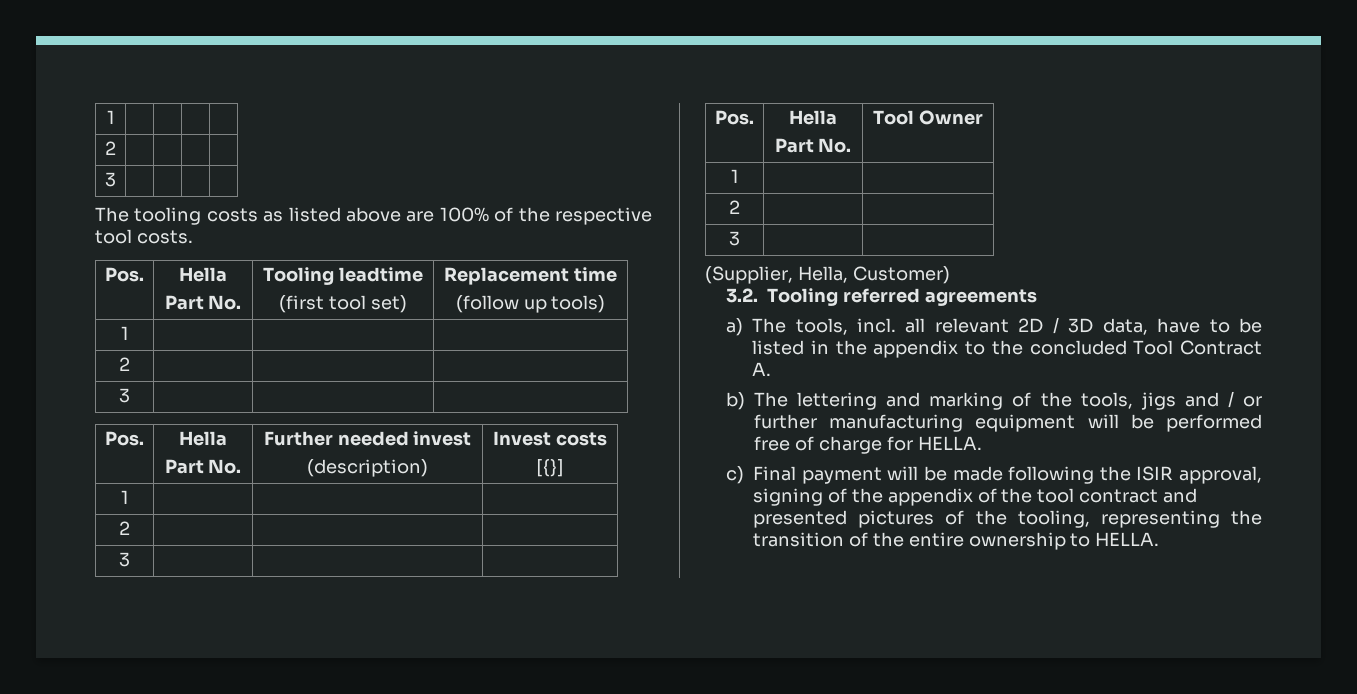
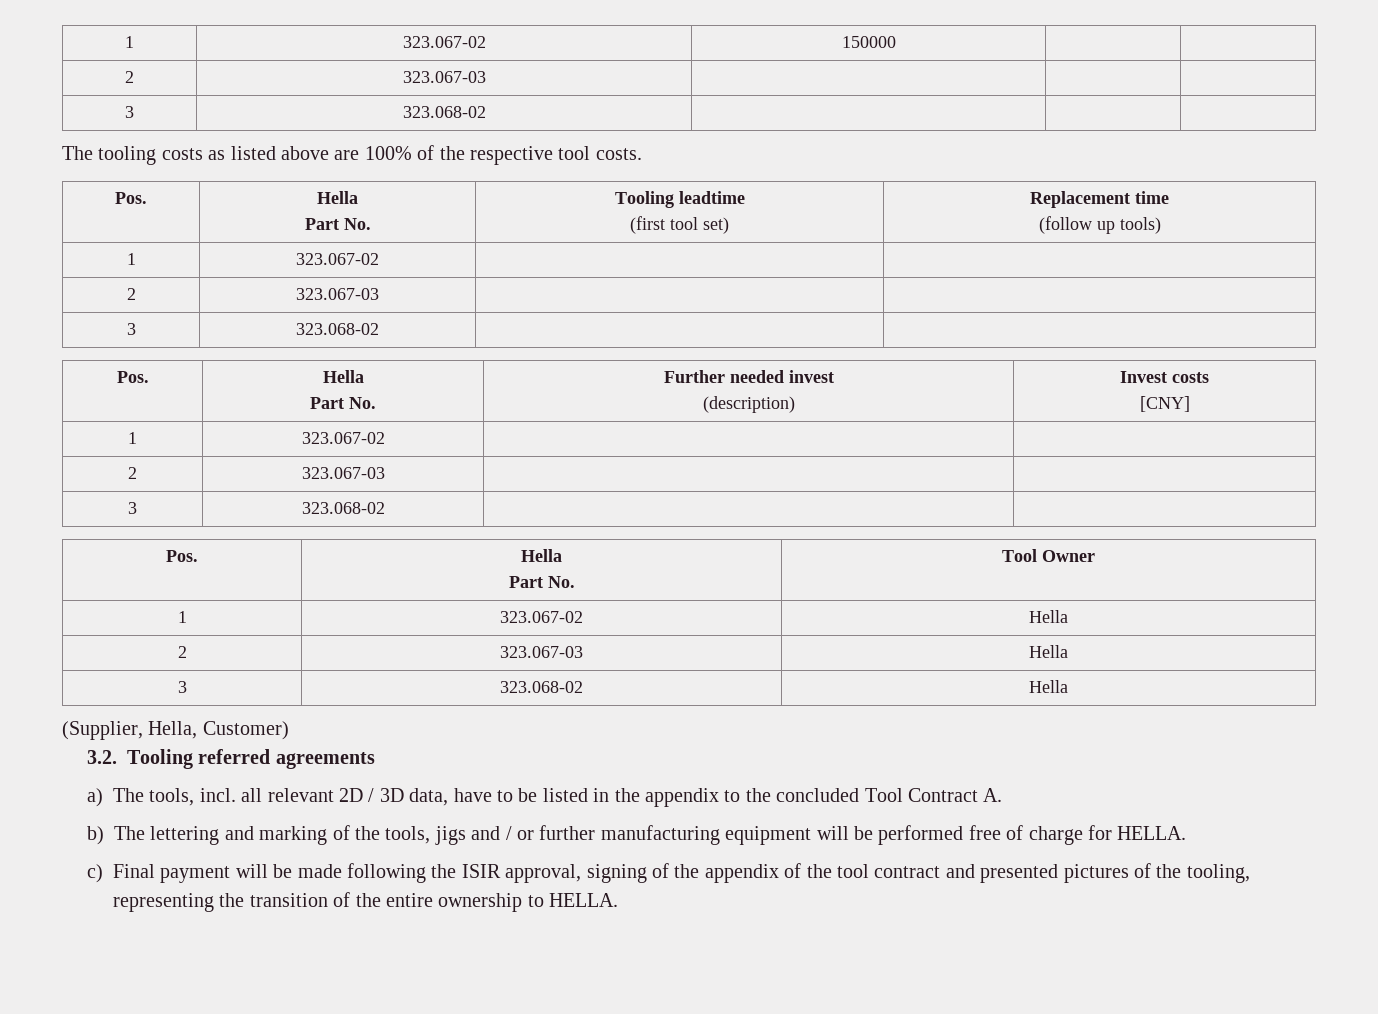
- 1 | | | |
- 2 | | | |
- 3 | | | |
+ 1 | 323.067-02 | 150000 | |
+ 2 | 323.067-03 | | |
+ 3 | 323.068-02 | | |
  The tooling costs as listed above are 100% of the respective tool costs.
  Pos. | Hella
  Part No. | Tooling leadtime
  (first tool set) | Replacement time
  (follow up tools)
- 1 | | |
- 2 | | |
- 3 | | |
+ 1 | 323.067-02 | |
+ 2 | 323.067-03 | |
+ 3 | 323.068-02 | |
  Pos. | Hella
  Part No. | Further needed invest
  (description) | Invest costs
- [{}]
- 1 | | |
- 2 | | |
- 3 | | |
+ [CNY]
+ 1 | 323.067-02 | |
+ 2 | 323.067-03 | |
+ 3 | 323.068-02 | |
  Pos. | Hella
  Part No. | Tool Owner
- 1 | |
- 2 | |
- 3 | |
+ 1 | 323.067-02 | Hella
+ 2 | 323.067-03 | Hella
+ 3 | 323.068-02 | Hella

